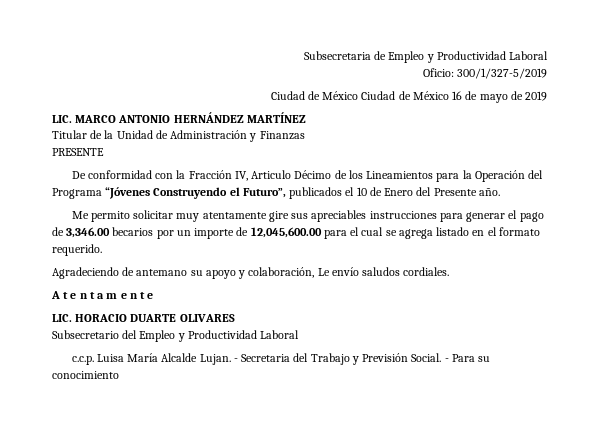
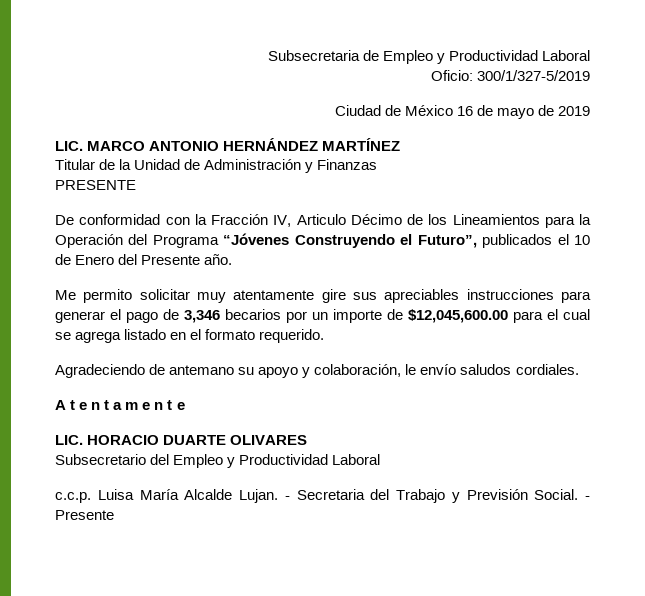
- Ciudad de México Ciudad de México 16 de mayo de 2019
+ Ciudad de México 16 de mayo de 2019
- Me permito solicitar muy atentamente gire sus apreciables instrucciones para generar el pago de 3,346.00 becarios por un importe de 12,045,600.00 para el cual se agrega listado en el formato requerido.
+ Me permito solicitar muy atentamente gire sus apreciables instrucciones para generar el pago de 3,346 becarios por un importe de $12,045,600.00 para el cual se agrega listado en el formato requerido.
- Agradeciendo de antemano su apoyo y colaboración, Le envío saludos cordiales.
+ Agradeciendo de antemano su apoyo y colaboración, le envío saludos cordiales.
- - Para su conocimiento
+ - Presente

